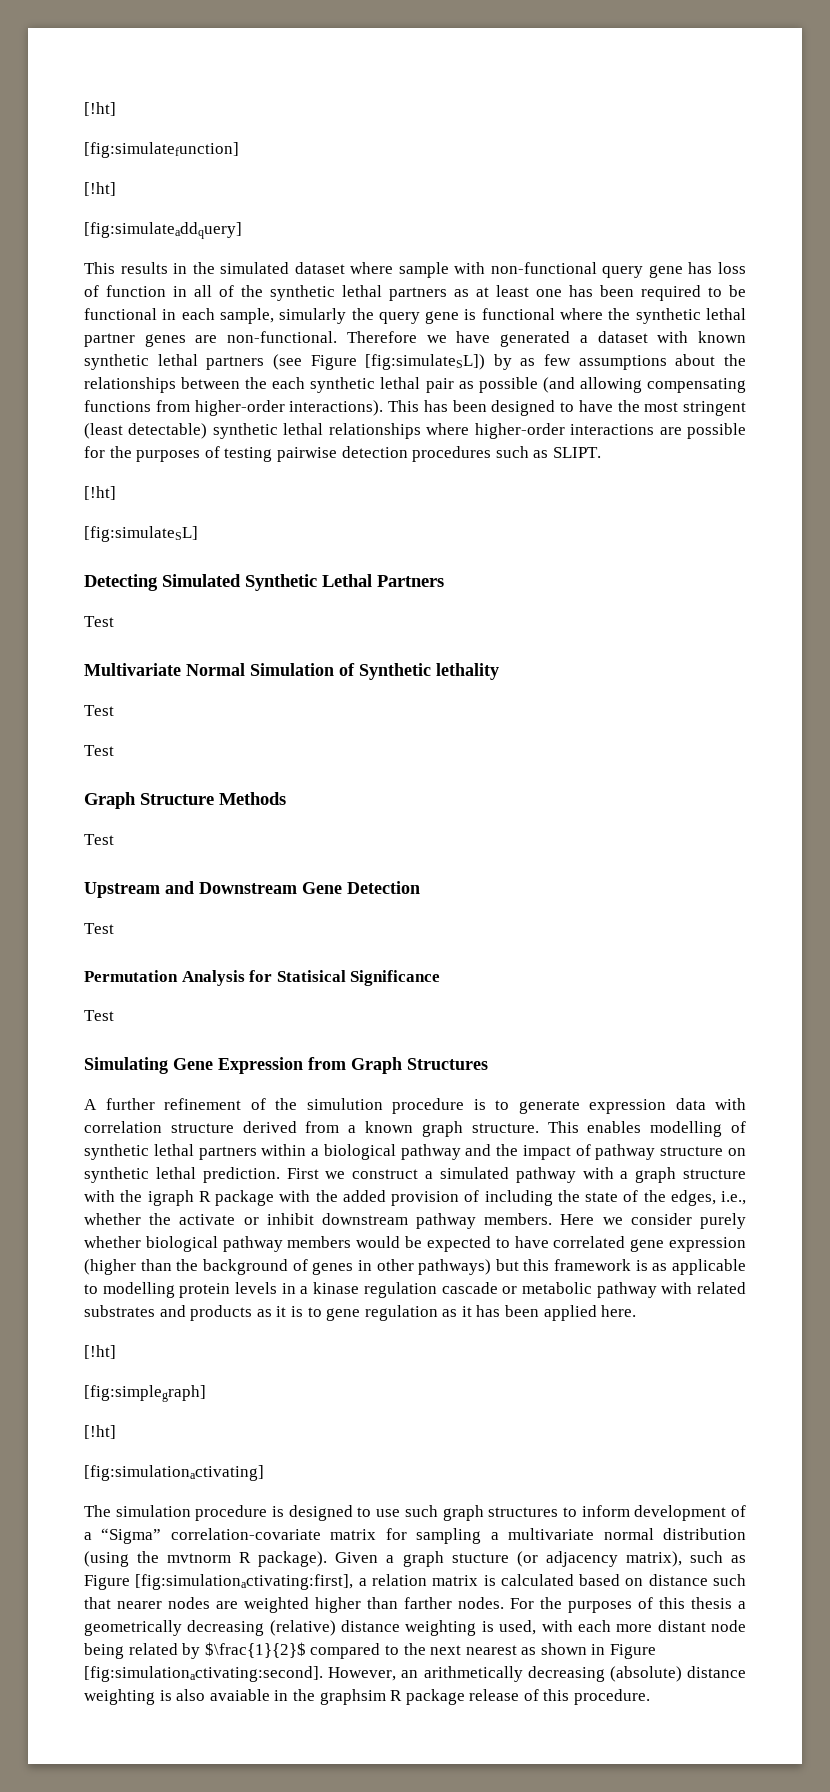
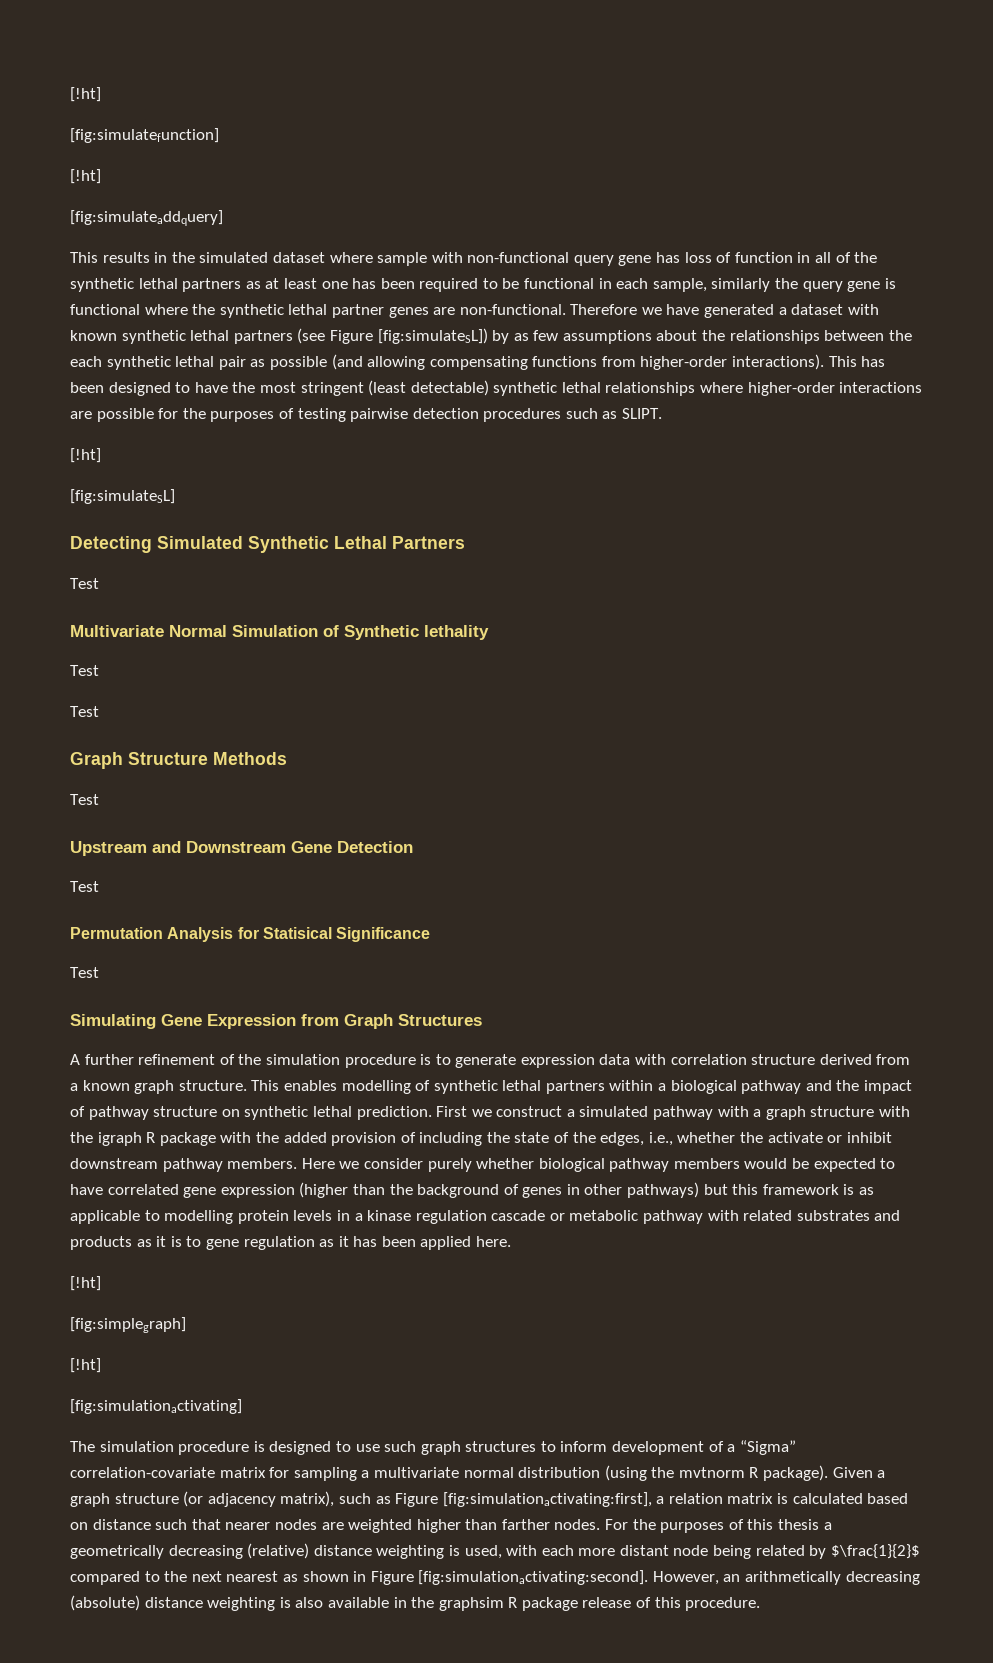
- This results in the simulated dataset where sample with non-functional query gene has loss of function in all of the synthetic lethal partners as at least one has been required to be functional in each sample, simularly the query gene is functional where the synthetic lethal partner genes are non-functional.
+ This results in the simulated dataset where sample with non-functional query gene has loss of function in all of the synthetic lethal partners as at least one has been required to be functional in each sample, similarly the query gene is functional where the synthetic lethal partner genes are non-functional.
- A further refinement of the simulution procedure is to generate expression data with correlation structure derived from a known graph structure.
+ A further refinement of the simulation procedure is to generate expression data with correlation structure derived from a known graph structure.
- Given a graph stucture (or adjacency matrix), such as Figure [fig:simulationactivating:first], a relation matrix is calculated based on distance such that nearer nodes are weighted higher than farther nodes.
+ Given a graph structure (or adjacency matrix), such as Figure [fig:simulationactivating:first], a relation matrix is calculated based on distance such that nearer nodes are weighted higher than farther nodes.
- However, an arithmetically decreasing (absolute) distance weighting is also avaiable in the graphsim R package release of this procedure.
+ However, an arithmetically decreasing (absolute) distance weighting is also available in the graphsim R package release of this procedure.

